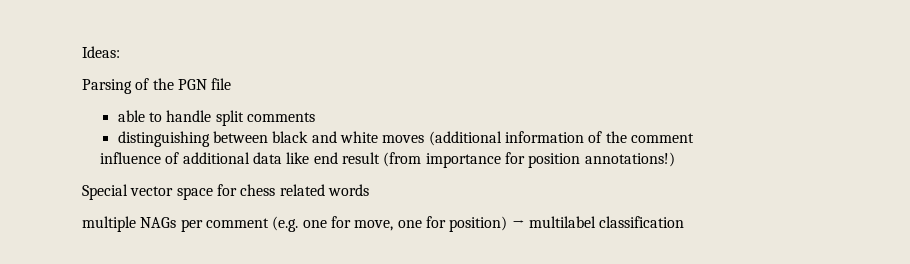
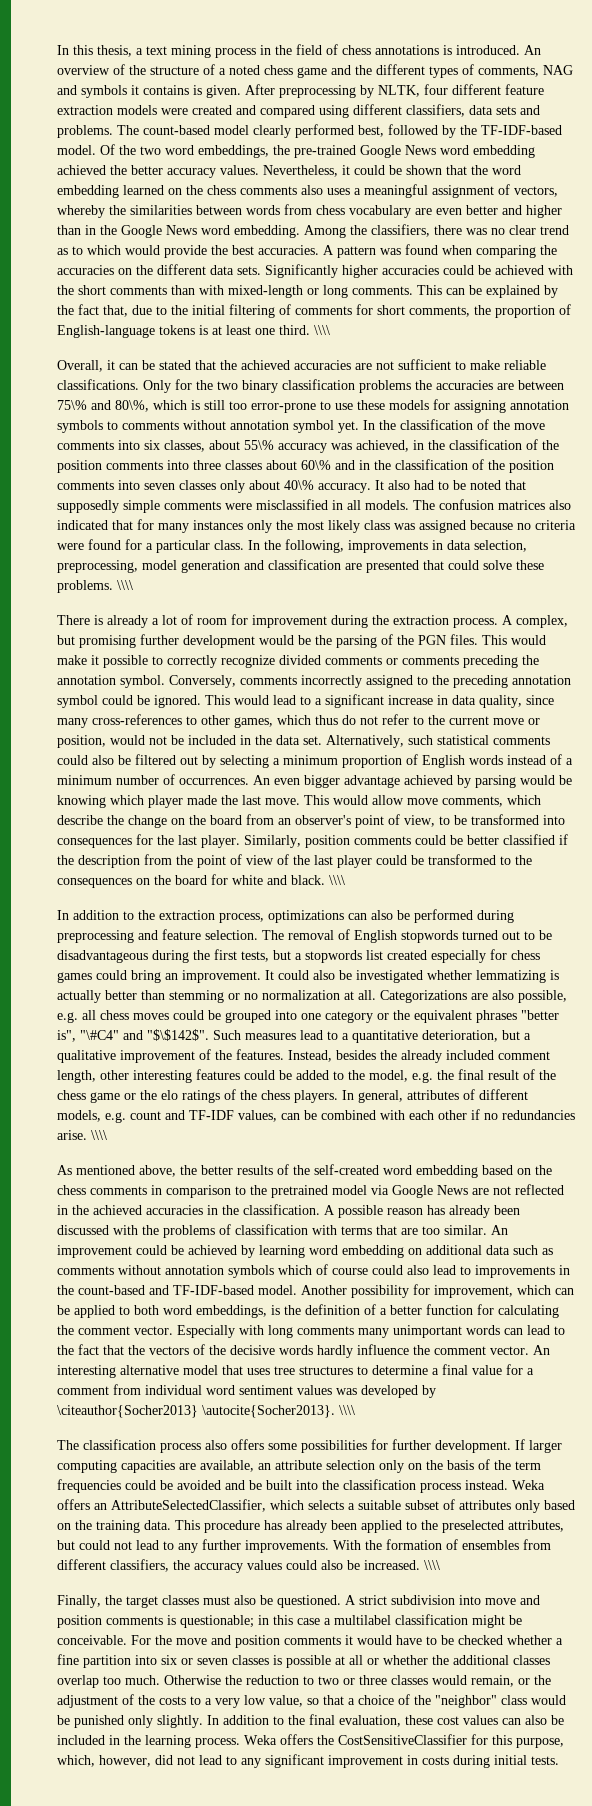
- Ideas:
- Parsing of the PGN file
- able to handle split comments
- distinguishing between black and white moves (additional information of the comment
- influence of additional data like end result (from importance for position annotations!)
- Special vector space for chess related words
- multiple NAGs per comment (e.g. one for move, one for position) → multilabel classification
+ In this thesis, a text mining process in the field of chess annotations is introduced. An overview of the structure of a noted chess game and the different types of comments, NAG and symbols it contains is given. After preprocessing by NLTK, four different feature extraction models were created and compared using different classifiers, data sets and problems. The count-based model clearly performed best, followed by the TF-IDF-based model. Of the two word embeddings, the pre-trained Google News word embedding achieved the better accuracy values. Nevertheless, it could be shown that the word embedding learned on the chess comments also uses a meaningful assignment of vectors, whereby the similarities between words from chess vocabulary are even better and higher than in the Google News word embedding. Among the classifiers, there was no clear trend as to which would provide the best accuracies. A pattern was found when comparing the accuracies on the different data sets. Significantly higher accuracies could be achieved with the short comments than with mixed-length or long comments. This can be explained by the fact that, due to the initial filtering of comments for short comments, the proportion of English-language tokens is at least one third. \\\\
+ Overall, it can be stated that the achieved accuracies are not sufficient to make reliable classifications. Only for the two binary classification problems the accuracies are between 75\% and 80\%, which is still too error-prone to use these models for assigning annotation symbols to comments without annotation symbol yet. In the classification of the move comments into six classes, about 55\% accuracy was achieved, in the classification of the position comments into three classes about 60\% and in the classification of the position comments into seven classes only about 40\% accuracy. It also had to be noted that supposedly simple comments were misclassified in all models. The confusion matrices also indicated that for many instances only the most likely class was assigned because no criteria were found for a particular class. In the following, improvements in data selection, preprocessing, model generation and classification are presented that could solve these problems. \\\\
+ There is already a lot of room for improvement during the extraction process. A complex, but promising further development would be the parsing of the PGN files. This would make it possible to correctly recognize divided comments or comments preceding the annotation symbol. Conversely, comments incorrectly assigned to the preceding annotation symbol could be ignored. This would lead to a significant increase in data quality, since many cross-references to other games, which thus do not refer to the current move or position, would not be included in the data set. Alternatively, such statistical comments could also be filtered out by selecting a minimum proportion of English words instead of a minimum number of occurrences. An even bigger advantage achieved by parsing would be knowing which player made the last move. This would allow move comments, which describe the change on the board from an observer's point of view, to be transformed into consequences for the last player. Similarly, position comments could be better classified if the description from the point of view of the last player could be transformed to the consequences on the board for white and black. \\\\
+ In addition to the extraction process, optimizations can also be performed during preprocessing and feature selection. The removal of English stopwords turned out to be disadvantageous during the first tests, but a stopwords list created especially for chess games could bring an improvement. It could also be investigated whether lemmatizing is actually better than stemming or no normalization at all. Categorizations are also possible, e.g. all chess moves could be grouped into one category or the equivalent phrases "better is", "\#C4" and "$\$142$". Such measures lead to a quantitative deterioration, but a qualitative improvement of the features. Instead, besides the already included comment length, other interesting features could be added to the model, e.g. the final result of the chess game or the elo ratings of the chess players. In general, attributes of different models, e.g. count and TF-IDF values, can be combined with each other if no redundancies arise. \\\\
+ As mentioned above, the better results of the self-created word embedding based on the chess comments in comparison to the pretrained model via Google News are not reflected in the achieved accuracies in the classification. A possible reason has already been discussed with the problems of classification with terms that are too similar. An improvement could be achieved by learning word embedding on additional data such as comments without annotation symbols which of course could also lead to improvements in the count-based and TF-IDF-based model. Another possibility for improvement, which can be applied to both word embeddings, is the definition of a better function for calculating the comment vector. Especially with long comments many unimportant words can lead to the fact that the vectors of the decisive words hardly influence the comment vector. An interesting alternative model that uses tree structures to determine a final value for a comment from individual word sentiment values was developed by \citeauthor{Socher2013} \autocite{Socher2013}. \\\\
+ The classification process also offers some possibilities for further development. If larger computing capacities are available, an attribute selection only on the basis of the term frequencies could be avoided and be built into the classification process instead. Weka offers an AttributeSelectedClassifier, which selects a suitable subset of attributes only based on the training data. This procedure has already been applied to the preselected attributes, but could not lead to any further improvements. With the formation of ensembles from different classifiers, the accuracy values could also be increased. \\\\
+ Finally, the target classes must also be questioned. A strict subdivision into move and position comments is questionable; in this case a multilabel classification might be conceivable. For the move and position comments it would have to be checked whether a fine partition into six or seven classes is possible at all or whether the additional classes overlap too much. Otherwise the reduction to two or three classes would remain, or the adjustment of the costs to a very low value, so that a choice of the "neighbor" class would be punished only slightly. In addition to the final evaluation, these cost values can also be included in the learning process. Weka offers the CostSensitiveClassifier for this purpose, which, however, did not lead to any significant improvement in costs during initial tests.

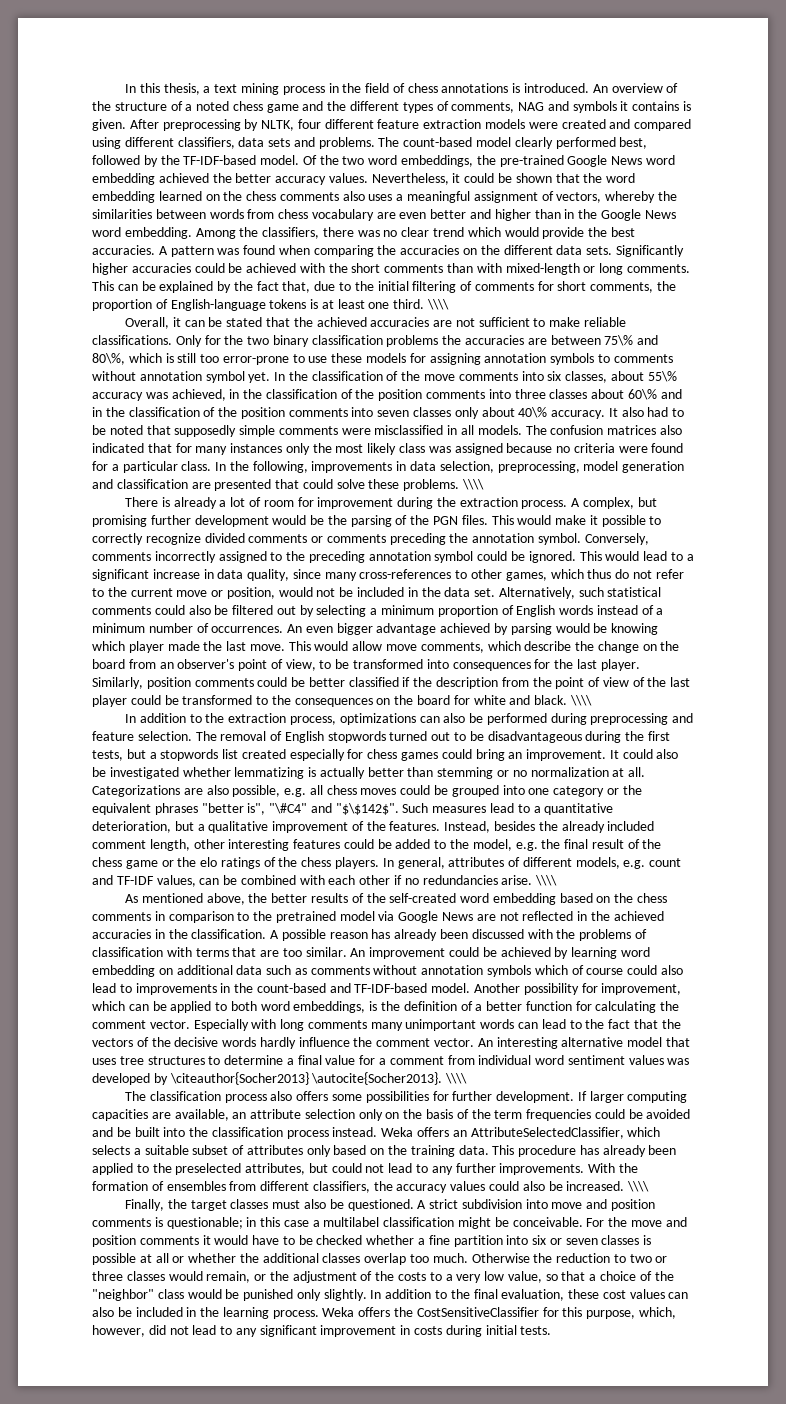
- Among the classifiers, there was no clear trend as to which would provide the best accuracies.
+ Among the classifiers, there was no clear trend which would provide the best accuracies.

